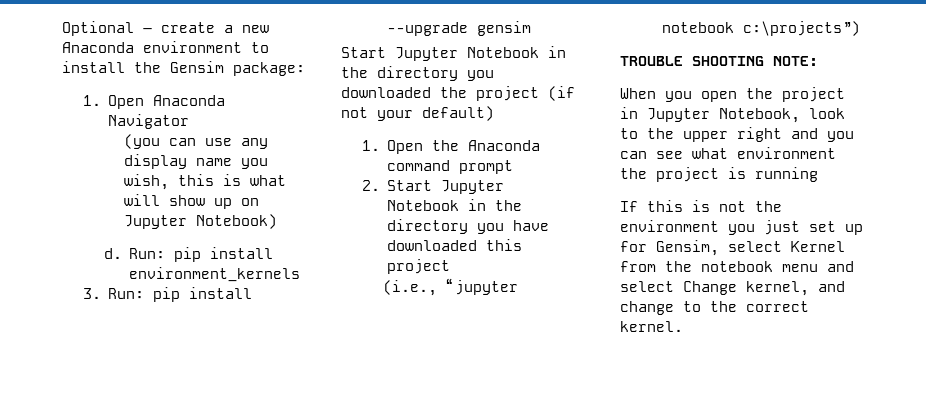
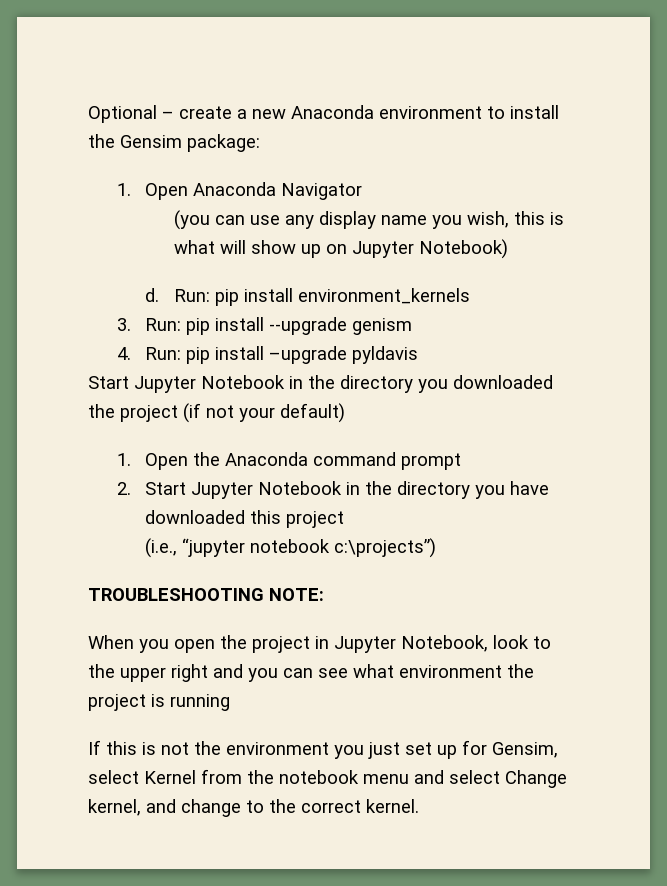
- 3. Run: pip install --upgrade gensim
+ 3. Run: pip install --upgrade genism
+ 4. Run: pip install –upgrade pyldavis
- TROUBLE SHOOTING NOTE:
+ TROUBLESHOOTING NOTE:

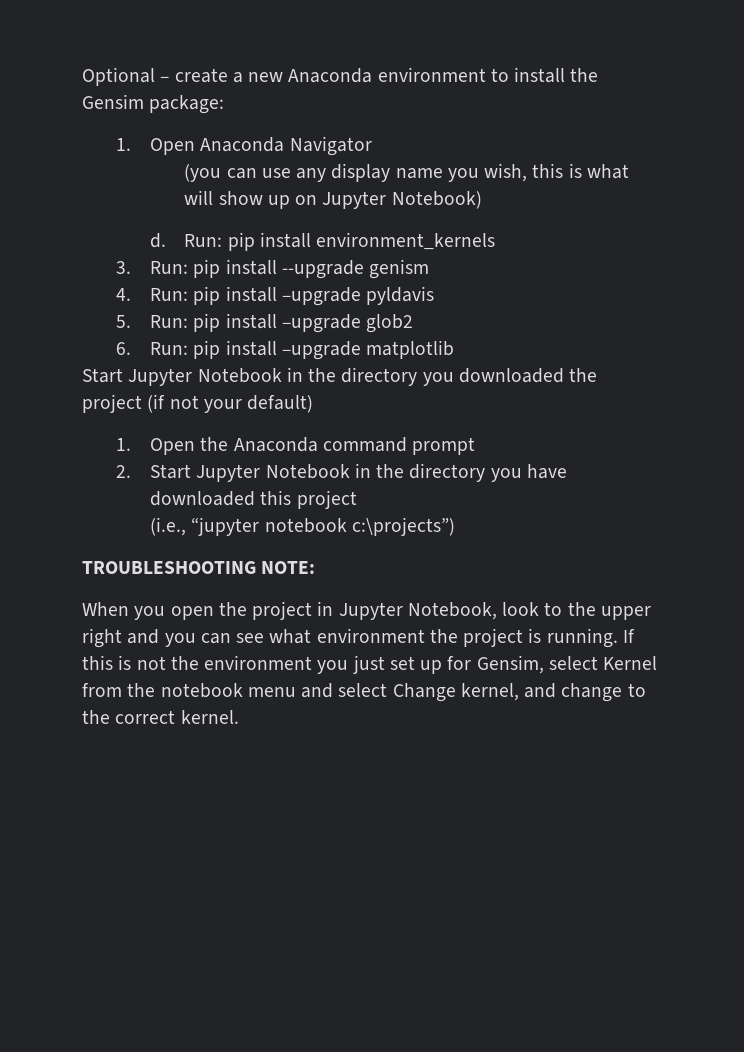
+ 5. Run: pip install –upgrade glob2
+ 6. Run: pip install –upgrade matplotlib
- When you open the project in Jupyter Notebook, look to the upper right and you can see what environment the project is running
- If this is not the environment you just set up for Gensim, select Kernel from the notebook menu and select Change kernel, and change to the correct kernel.
+ When you open the project in Jupyter Notebook, look to the upper right and you can see what environment the project is running. If this is not the environment you just set up for Gensim, select Kernel from the notebook menu and select Change kernel, and change to the correct kernel.

